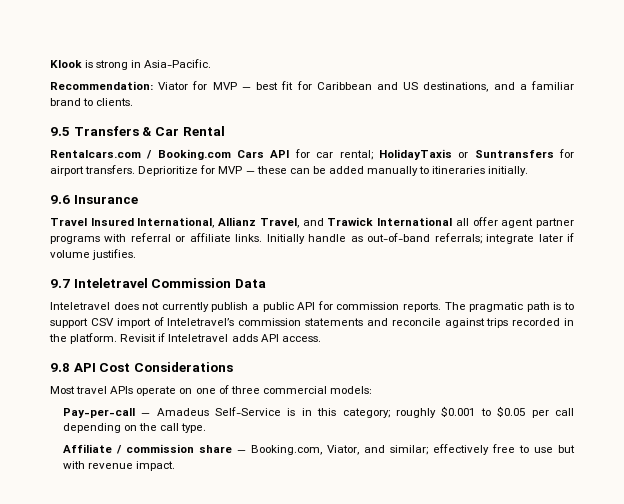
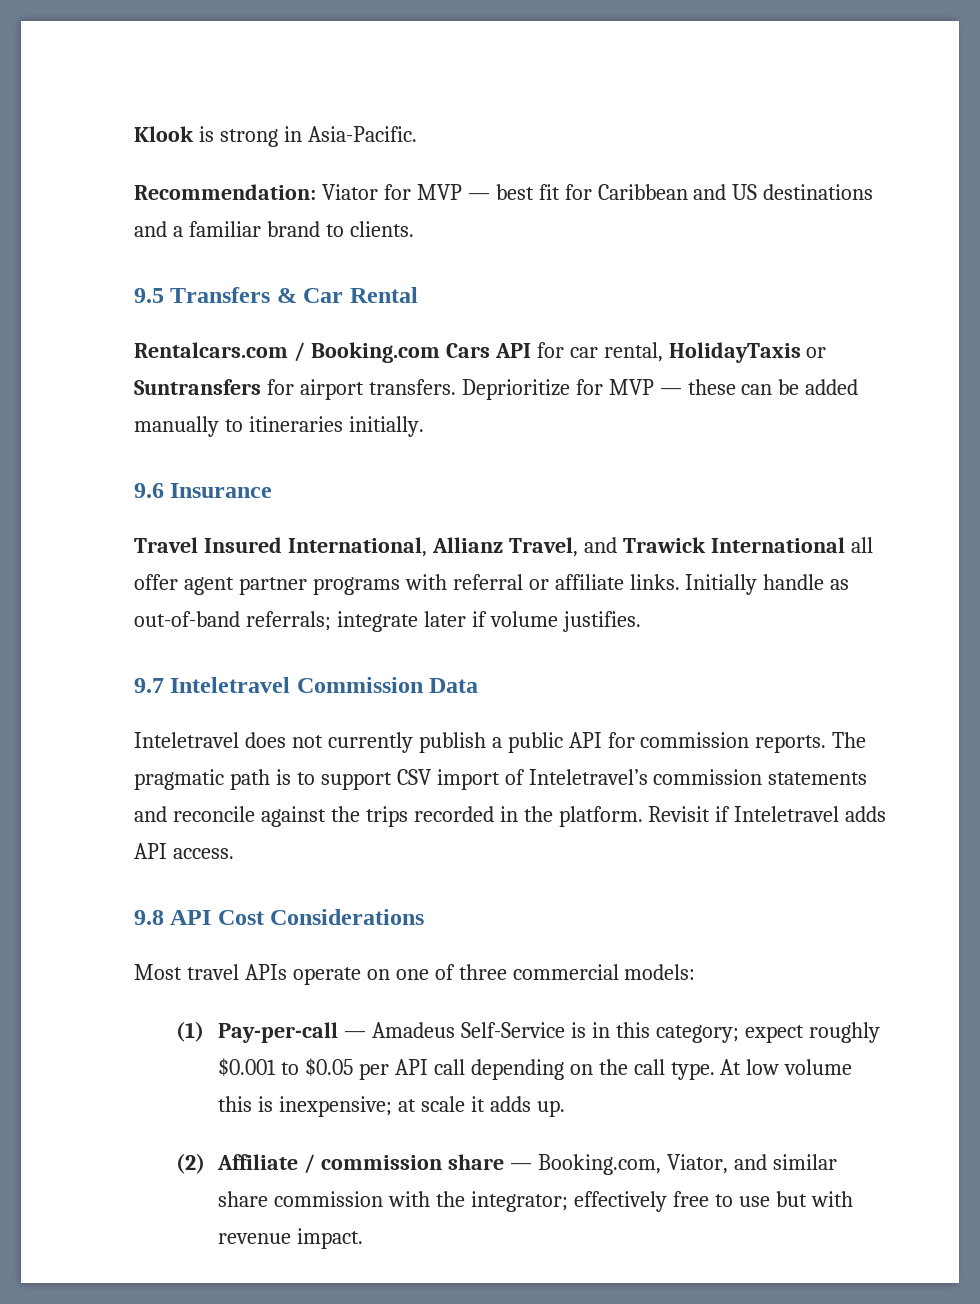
- Recommendation: Viator for MVP — best fit for Caribbean and US destinations, and a familiar brand to clients.
+ Recommendation: Viator for MVP — best fit for Caribbean and US destinations and a familiar brand to clients.
- Rentalcars.com / Booking.com Cars API for car rental; HolidayTaxis or Suntransfers for airport transfers.
+ Rentalcars.com / Booking.com Cars API for car rental, HolidayTaxis or Suntransfers for airport transfers.
- The pragmatic path is to support CSV import of Inteletravel’s commission statements and reconcile against trips recorded in the platform.
+ The pragmatic path is to support CSV import of Inteletravel’s commission statements and reconcile against the trips recorded in the platform.
- Pay-per-call — Amadeus Self-Service is in this category; roughly $0.001 to $0.05 per call depending on the call type.
- Affiliate / commission share — Booking.com, Viator, and similar; effectively free to use but with revenue impact.
+ (1) Pay-per-call — Amadeus Self-Service is in this category; expect roughly $0.001 to $0.05 per API call depending on the call type. At low volume this is inexpensive; at scale it adds up.
+ (2) Affiliate / commission share — Booking.com, Viator, and similar share commission with the integrator; effectively free to use but with revenue impact.

